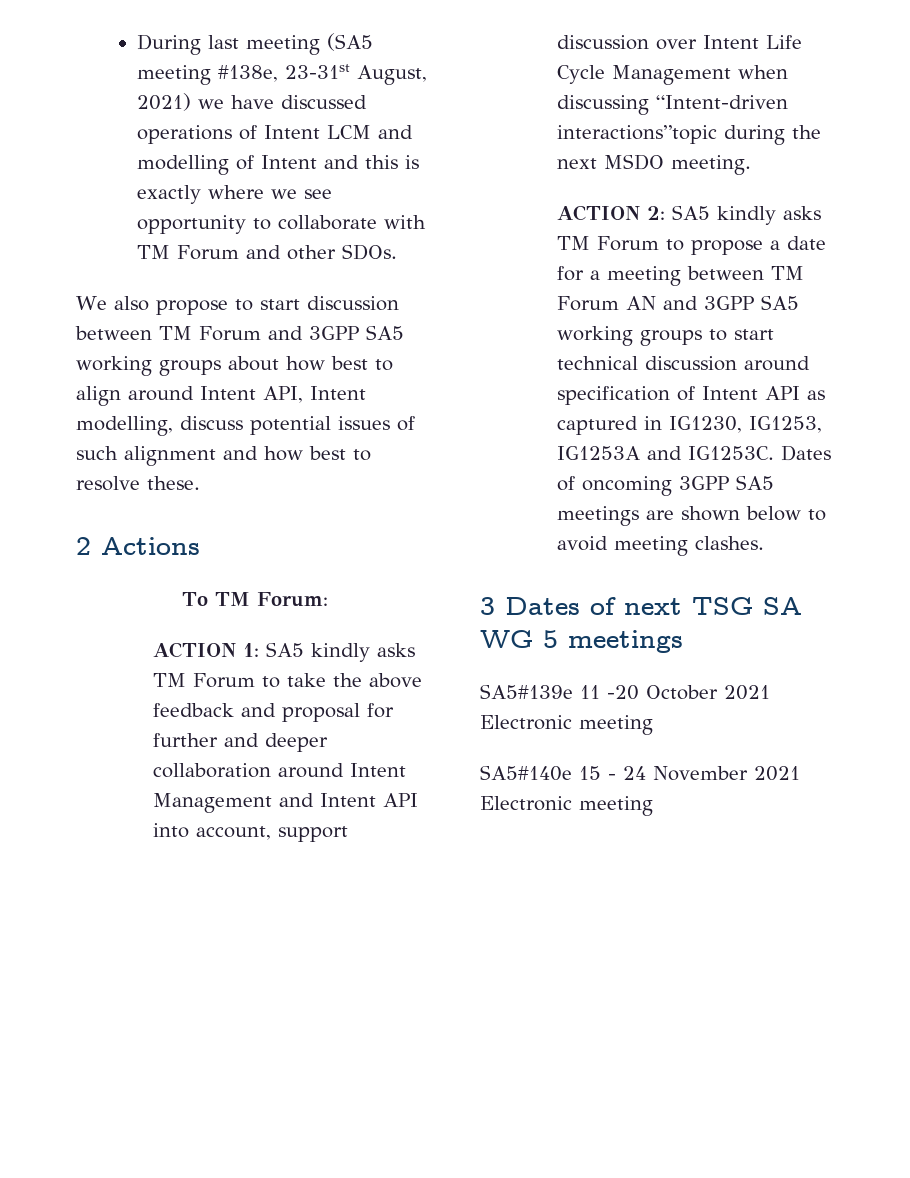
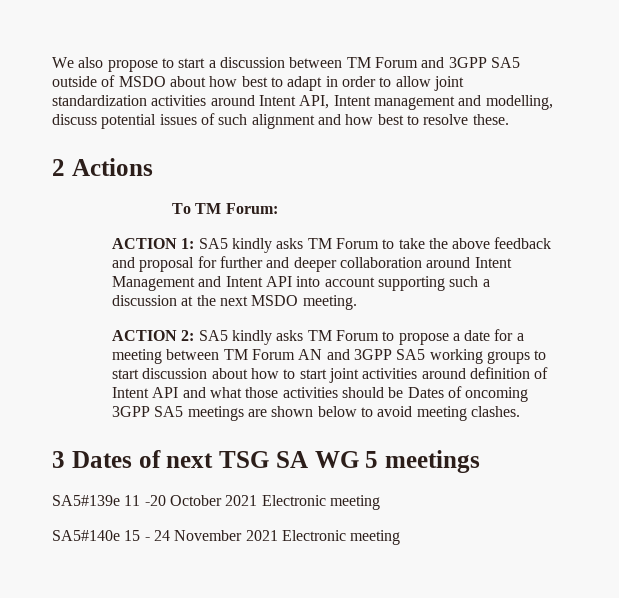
- During last meeting (SA5 meeting #138e, 23-31st August, 2021) we have discussed operations of Intent LCM and modelling of Intent and this is exactly where we see opportunity to collaborate with TM Forum and other SDOs.
- We also propose to start discussion between TM Forum and 3GPP SA5 working groups about how best to align around Intent API, Intent modelling, discuss potential issues of such alignment and how best to resolve these.
+ We also propose to start a discussion between TM Forum and 3GPP SA5 outside of MSDO about how best to adapt in order to allow joint standardization activities around Intent API, Intent management and modelling, discuss potential issues of such alignment and how best to resolve these.
- ACTION 1: SA5 kindly asks TM Forum to take the above feedback and proposal for further and deeper collaboration around Intent Management and Intent API into account, support discussion over Intent Life Cycle Management when discussing “Intent-driven interactions”topic during the next MSDO meeting.
+ ACTION 1: SA5 kindly asks TM Forum to take the above feedback and proposal for further and deeper collaboration around Intent Management and Intent API into account supporting such a discussion at the next MSDO meeting.
- ACTION 2: SA5 kindly asks TM Forum to propose a date for a meeting between TM Forum AN and 3GPP SA5 working groups to start technical discussion around specification of Intent API as captured in IG1230, IG1253, IG1253A and IG1253C. Dates of oncoming 3GPP SA5 meetings are shown below to avoid meeting clashes.
+ ACTION 2: SA5 kindly asks TM Forum to propose a date for a meeting between TM Forum AN and 3GPP SA5 working groups to start discussion about how to start joint activities around definition of Intent API and what those activities should be Dates of oncoming 3GPP SA5 meetings are shown below to avoid meeting clashes.

